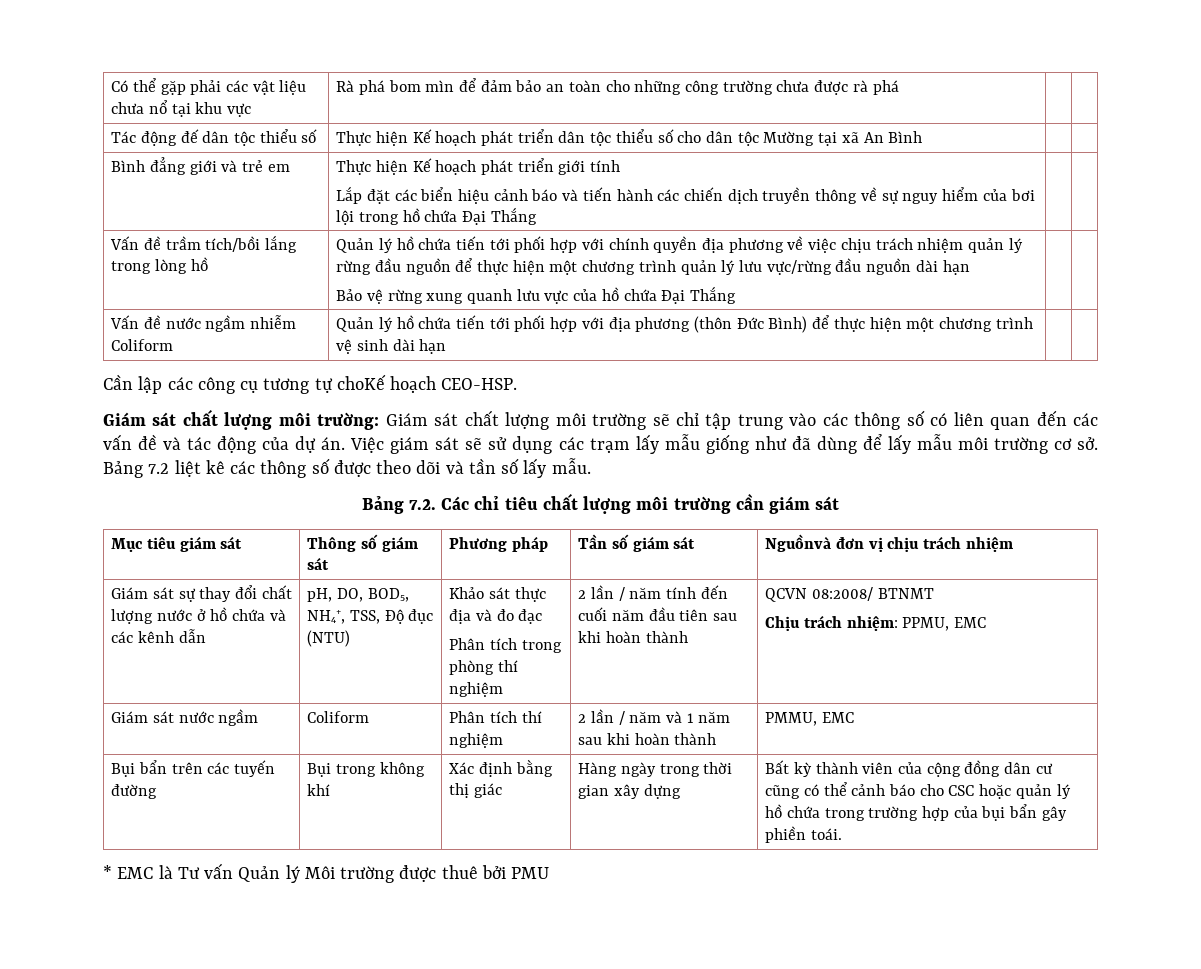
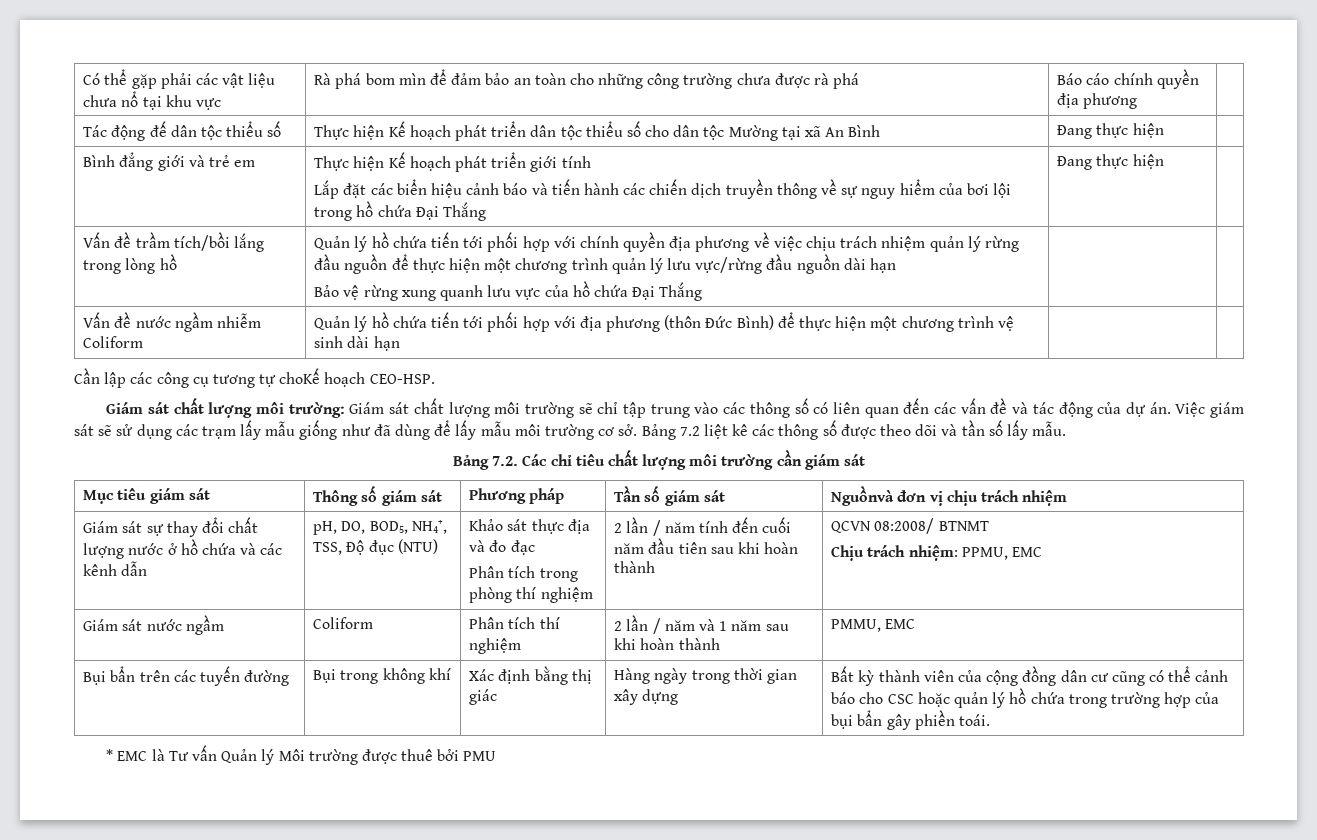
- Có thể gặp phải các vật liệu chưa nổ tại khu vực | Rà phá bom mìn để đảm bảo an toàn cho những công trường chưa được rà phá | |
+ Có thể gặp phải các vật liệu chưa nổ tại khu vực | Rà phá bom mìn để đảm bảo an toàn cho những công trường chưa được rà phá | Báo cáo chính quyền địa phương |
- Tác động đế dân tộc thiểu số | Thực hiện Kế hoạch phát triển dân tộc thiểu số cho dân tộc Mường tại xã An Bình | |
+ Tác động đế dân tộc thiểu số | Thực hiện Kế hoạch phát triển dân tộc thiểu số cho dân tộc Mường tại xã An Bình | Đang thực hiện |
- Lắp đặt các biển hiệu cảnh báo và tiến hành các chiến dịch truyền thông về sự nguy hiểm của bơi lội trong hồ chứa Đại Thắng
+ Lắp đặt các biển hiệu cảnh báo và tiến hành các chiến dịch truyền thông về sự nguy hiểm của bơi lội trong hồ chứa Đại Thắng | Đang thực hiện

